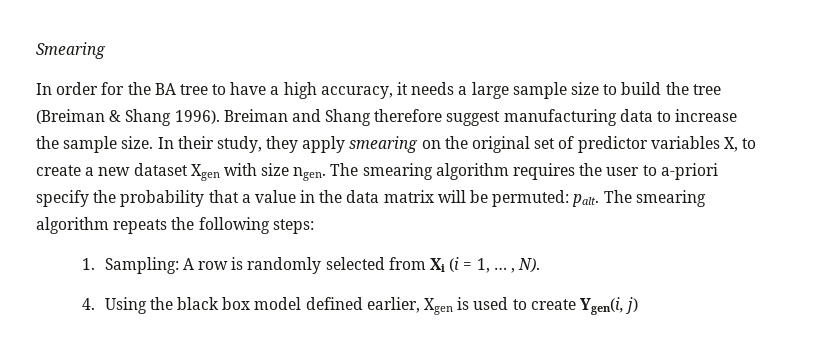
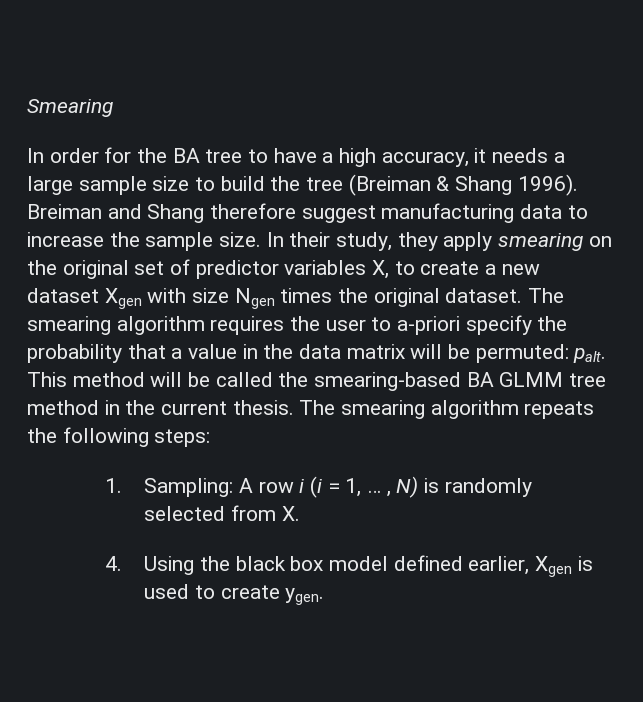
- In their study, they apply smearing on the original set of predictor variables X, to create a new dataset Xgen with size ngen.
+ In their study, they apply smearing on the original set of predictor variables X, to create a new dataset Xgen with size Ngen times the original dataset.
+ This method will be called the smearing-based BA GLMM tree method in the current thesis.
- 1. Sampling: A row is randomly selected from Xi (i = 1, … , N).
+ 1. Sampling: A row i (i = 1, … , N) is randomly selected from X.
- 4. Using the black box model defined earlier, Xgen is used to create Ygen(i, j)
+ 4. Using the black box model defined earlier, Xgen is used to create ygen.

